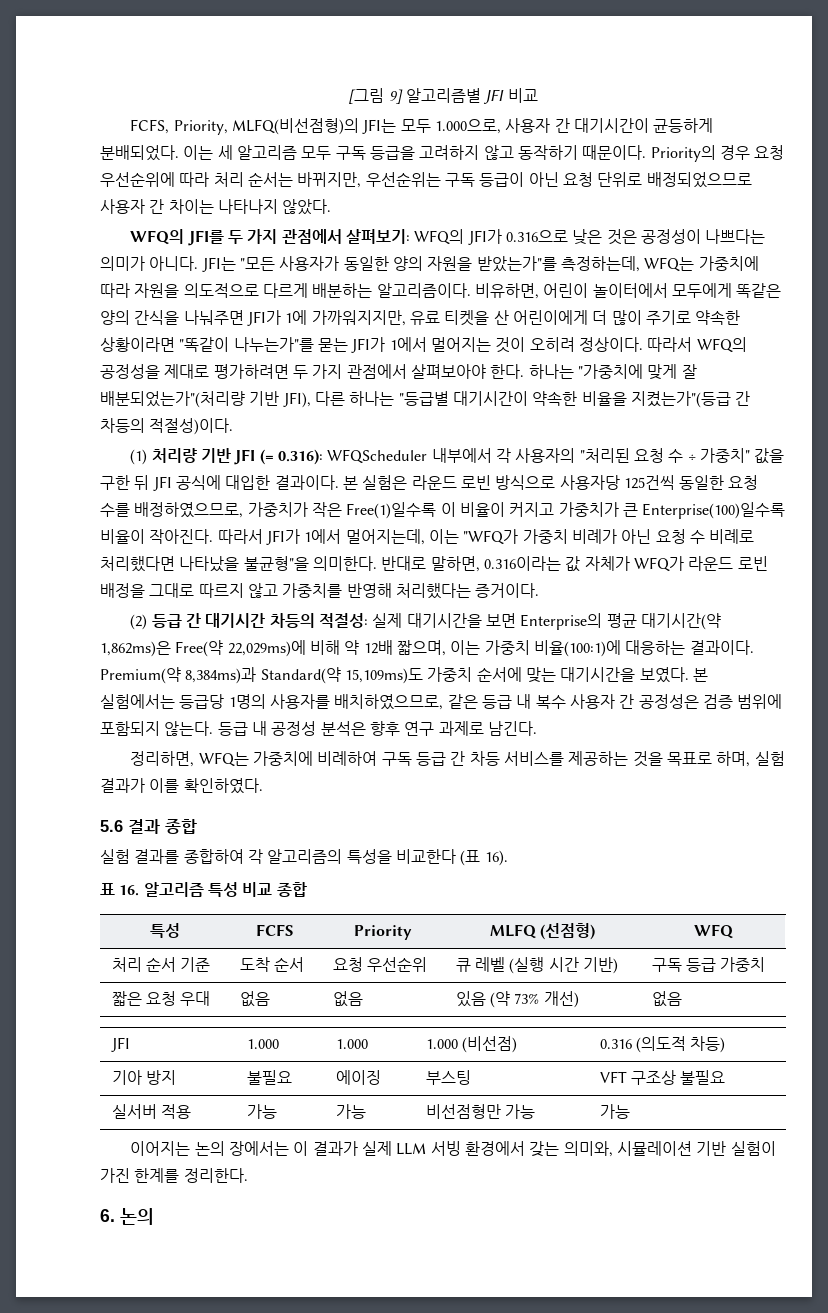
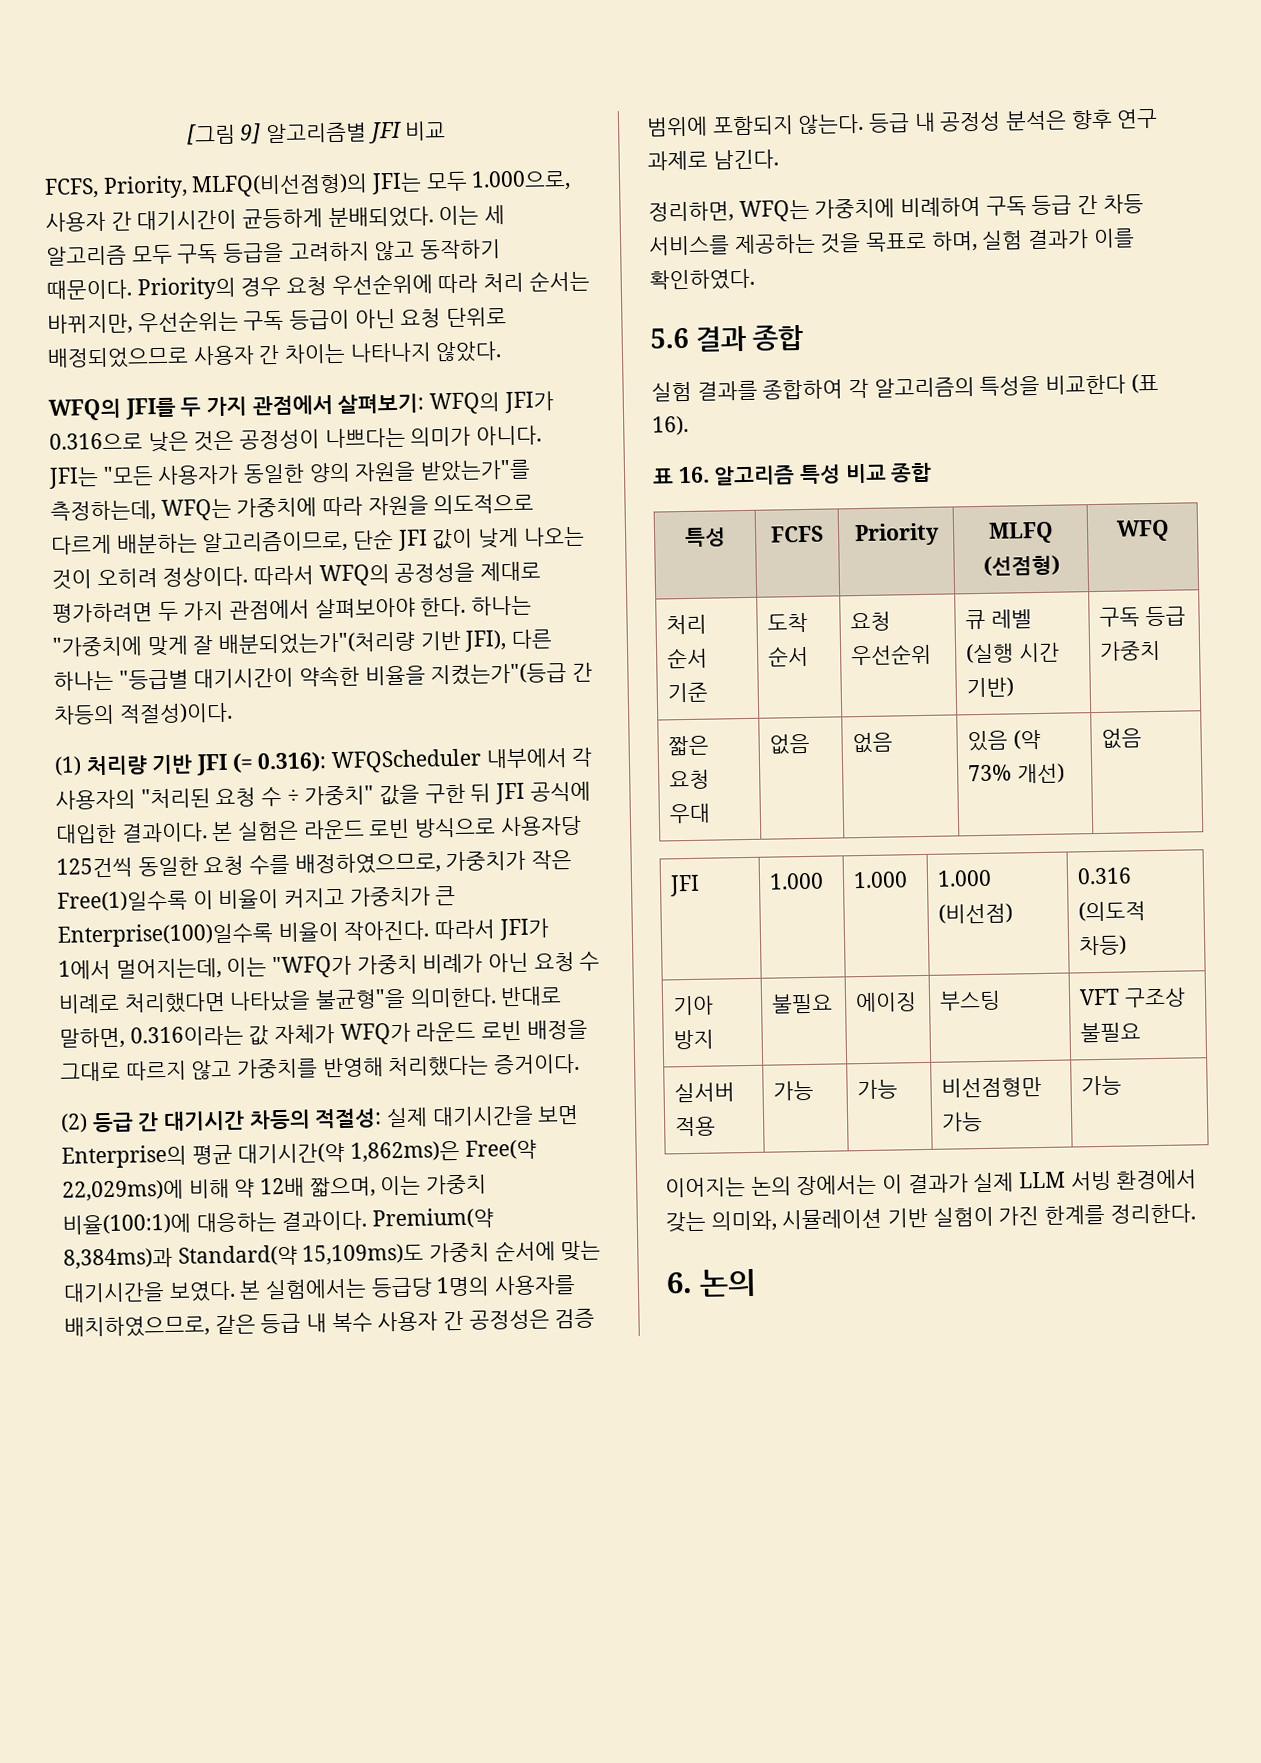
- JFI는 "모든 사용자가 동일한 양의 자원을 받았는가"를 측정하는데, WFQ는 가중치에 따라 자원을 의도적으로 다르게 배분하는 알고리즘이다. 비유하면, 어린이 놀이터에서 모두에게 똑같은 양의 간식을 나눠주면 JFI가 1에 가까워지지만, 유료 티켓을 산 어린이에게 더 많이 주기로 약속한 상황이라면 "똑같이 나누는가"를 묻는 JFI가 1에서 멀어지는 것이 오히려 정상이다.
+ JFI는 "모든 사용자가 동일한 양의 자원을 받았는가"를 측정하는데, WFQ는 가중치에 따라 자원을 의도적으로 다르게 배분하는 알고리즘이므로, 단순 JFI 값이 낮게 나오는 것이 오히려 정상이다.

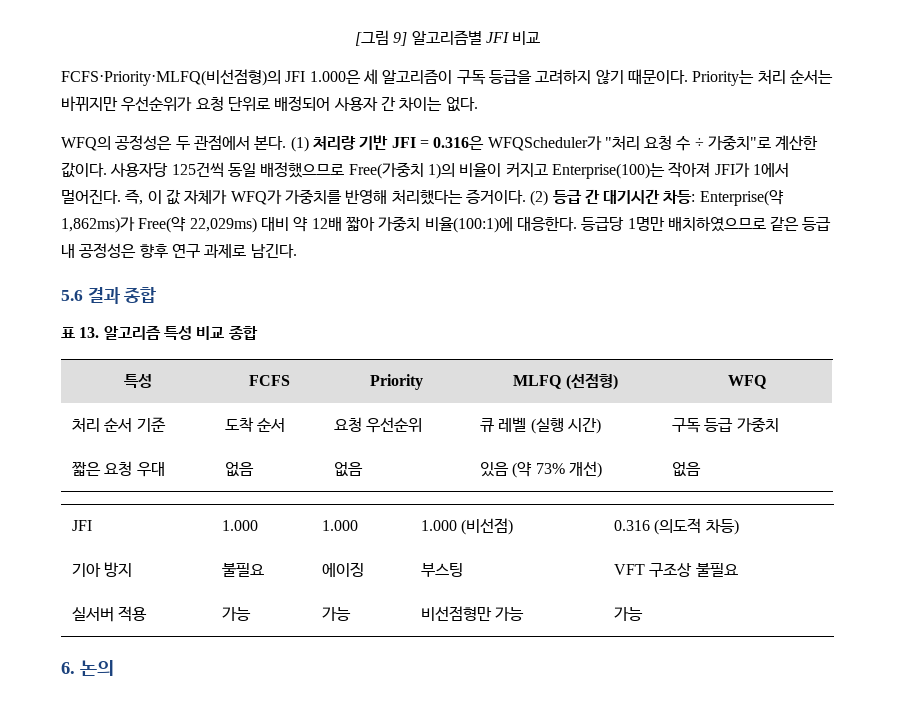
- FCFS, Priority, MLFQ(비선점형)의 JFI는 모두 1.000으로, 사용자 간 대기시간이 균등하게 분배되었다. 이는 세 알고리즘 모두 구독 등급을 고려하지 않고 동작하기 때문이다. Priority의 경우 요청 우선순위에 따라 처리 순서는 바뀌지만, 우선순위는 구독 등급이 아닌 요청 단위로 배정되었으므로 사용자 간 차이는 나타나지 않았다.
- WFQ의 JFI를 두 가지 관점에서 살펴보기: WFQ의 JFI가 0.316으로 낮은 것은 공정성이 나쁘다는 의미가 아니다. JFI는 "모든 사용자가 동일한 양의 자원을 받았는가"를 측정하는데, WFQ는 가중치에 따라 자원을 의도적으로 다르게 배분하는 알고리즘이므로, 단순 JFI 값이 낮게 나오는 것이 오히려 정상이다. 따라서 WFQ의 공정성을 제대로 평가하려면 두 가지 관점에서 살펴보아야 한다. 하나는 "가중치에 맞게 잘 배분되었는가"(처리량 기반 JFI), 다른 하나는 "등급별 대기시간이 약속한 비율을 지켰는가"(등급 간 차등의 적절성)이다.
- (1) 처리량 기반 JFI (= 0.316): WFQScheduler 내부에서 각 사용자의 "처리된 요청 수 ÷ 가중치" 값을 구한 뒤 JFI 공식에 대입한 결과이다. 본 실험은 라운드 로빈 방식으로 사용자당 125건씩 동일한 요청 수를 배정하였으므로, 가중치가 작은 Free(1)일수록 이 비율이 커지고 가중치가 큰 Enterprise(100)일수록 비율이 작아진다. 따라서 JFI가 1에서 멀어지는데, 이는 "WFQ가 가중치 비례가 아닌 요청 수 비례로 처리했다면 나타났을 불균형"을 의미한다. 반대로 말하면, 0.316이라는 값 자체가 WFQ가 라운드 로빈 배정을 그대로 따르지 않고 가중치를 반영해 처리했다는 증거이다.
- (2) 등급 간 대기시간 차등의 적절성: 실제 대기시간을 보면 Enterprise의 평균 대기시간(약 1,862ms)은 Free(약 22,029ms)에 비해 약 12배 짧으며, 이는 가중치 비율(100:1)에 대응하는 결과이다. Premium(약 8,384ms)과 Standard(약 15,109ms)도 가중치 순서에 맞는 대기시간을 보였다. 본 실험에서는 등급당 1명의 사용자를 배치하였으므로, 같은 등급 내 복수 사용자 간 공정성은 검증 범위에 포함되지 않는다. 등급 내 공정성 분석은 향후 연구 과제로 남긴다.
- 정리하면, WFQ는 가중치에 비례하여 구독 등급 간 차등 서비스를 제공하는 것을 목표로 하며, 실험 결과가 이를 확인하였다.
+ FCFS·Priority·MLFQ(비선점형)의 JFI 1.000은 세 알고리즘이 구독 등급을 고려하지 않기 때문이다. Priority는 처리 순서는 바뀌지만 우선순위가 요청 단위로 배정되어 사용자 간 차이는 없다.
+ WFQ의 공정성은 두 관점에서 본다. (1) 처리량 기반 JFI = 0.316은 WFQScheduler가 "처리 요청 수 ÷ 가중치"로 계산한 값이다. 사용자당 125건씩 동일 배정했으므로 Free(가중치 1)의 비율이 커지고 Enterprise(100)는 작아져 JFI가 1에서 멀어진다. 즉, 이 값 자체가 WFQ가 가중치를 반영해 처리했다는 증거이다. (2) 등급 간 대기시간 차등: Enterprise(약 1,862ms)가 Free(약 22,029ms) 대비 약 12배 짧아 가중치 비율(100:1)에 대응한다. 등급당 1명만 배치하였으므로 같은 등급 내 공정성은 향후 연구 과제로 남긴다.
  5.6 결과 종합
- 실험 결과를 종합하여 각 알고리즘의 특성을 비교한다 (표 16).
- 표 16. 알고리즘 특성 비교 종합
+ 표 13. 알고리즘 특성 비교 종합
- 처리 순서 기준 | 도착 순서 | 요청 우선순위 | 큐 레벨 (실행 시간 기반) | 구독 등급 가중치
+ 처리 순서 기준 | 도착 순서 | 요청 우선순위 | 큐 레벨 (실행 시간) | 구독 등급 가중치
- 이어지는 논의 장에서는 이 결과가 실제 LLM 서빙 환경에서 갖는 의미와, 시뮬레이션 기반 실험이 가진 한계를 정리한다.

